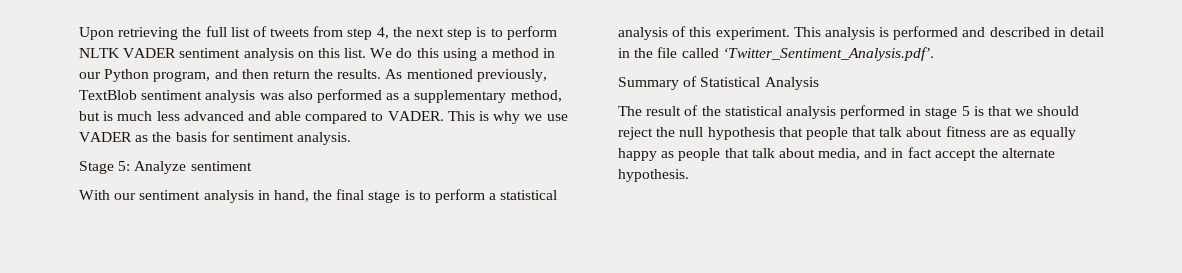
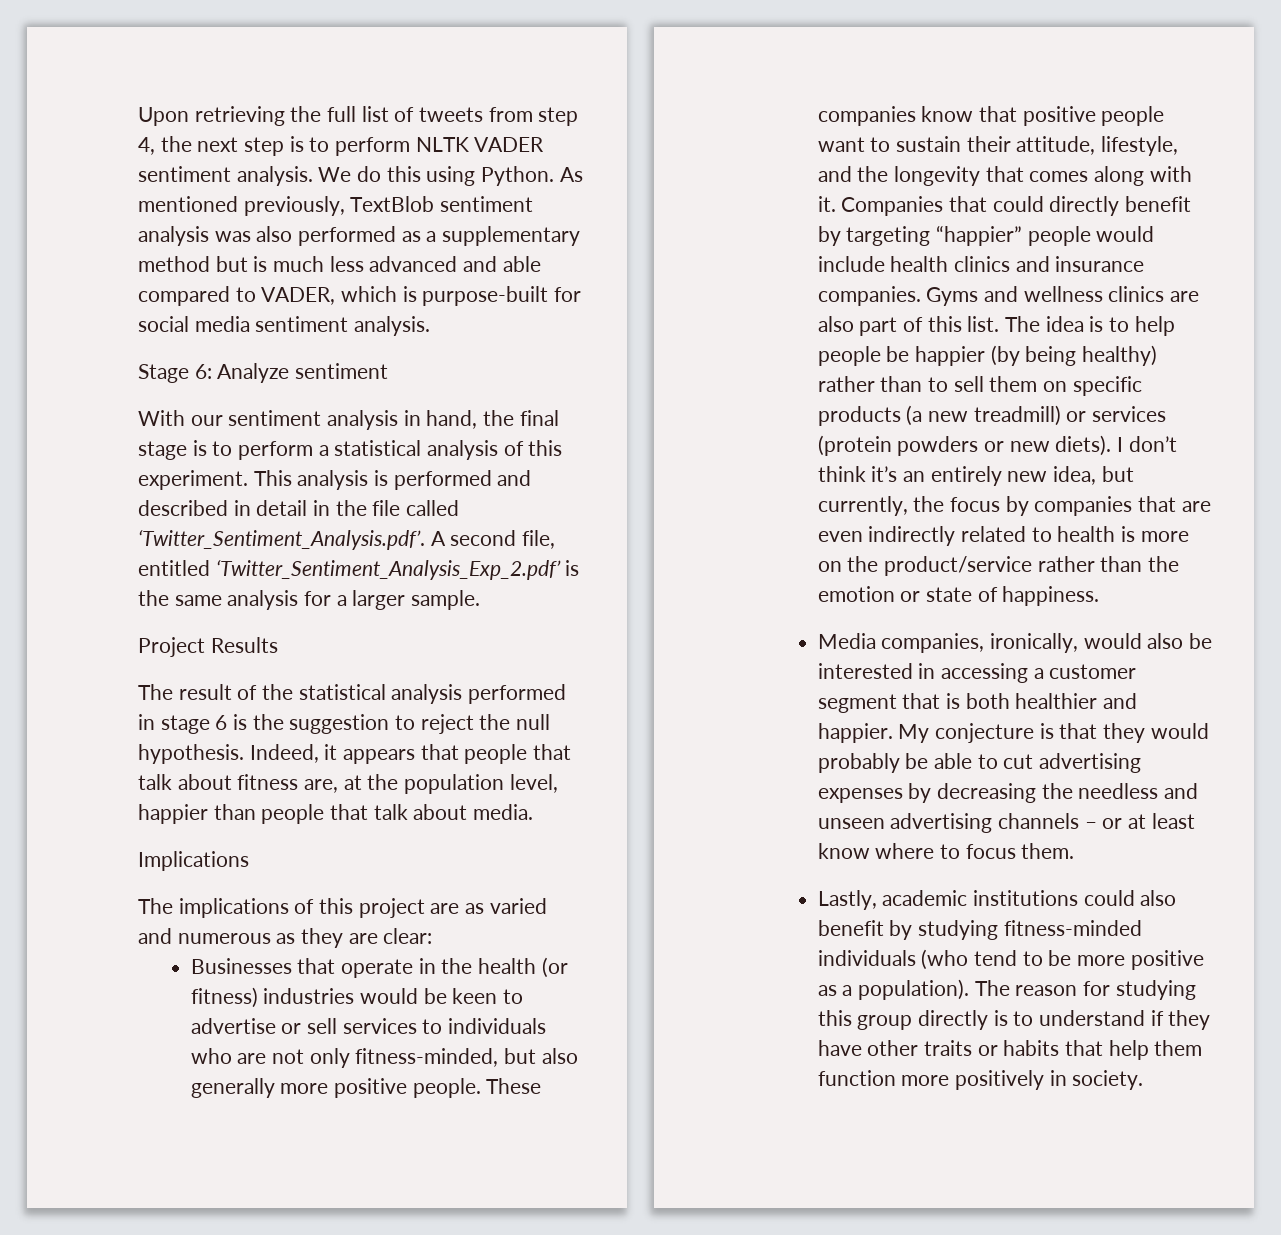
- Upon retrieving the full list of tweets from step 4, the next step is to perform NLTK VADER sentiment analysis on this list. We do this using a method in our Python program, and then return the results.
+ Upon retrieving the full list of tweets from step 4, the next step is to perform NLTK VADER sentiment analysis. We do this using Python.
- As mentioned previously, TextBlob sentiment analysis was also performed as a supplementary method, but is much less advanced and able compared to VADER. This is why we use VADER as the basis for sentiment analysis.
+ As mentioned previously, TextBlob sentiment analysis was also performed as a supplementary method but is much less advanced and able compared to VADER, which is purpose-built for social media sentiment analysis.
- Stage 5: Analyze sentiment
+ Stage 6: Analyze sentiment
- This analysis is performed and described in detail in the file called ‘Twitter_Sentiment_Analysis.pdf’.
- Summary of Statistical Analysis
+ This analysis is performed and described in detail in the file called ‘Twitter_Sentiment_Analysis.pdf’. A second file, entitled ‘Twitter_Sentiment_Analysis_Exp_2.pdf’ is the same analysis for a larger sample.
+ Project Results
- The result of the statistical analysis performed in stage 5 is that we should reject the null hypothesis that people that talk about fitness are as equally happy as people that talk about media, and in fact accept the alternate hypothesis.
+ The result of the statistical analysis performed in stage 6 is the suggestion to reject the null hypothesis. Indeed, it appears that people that talk about fitness are, at the population level, happier than people that talk about media.
+ Implications
+ The implications of this project are as varied and numerous as they are clear:
+ Businesses that operate in the health (or fitness) industries would be keen to advertise or sell services to individuals who are not only fitness-minded, but also generally more positive people. These companies know that positive people want to sustain their attitude, lifestyle, and the longevity that comes along with it. Companies that could directly benefit by targeting “happier” people would include health clinics and insurance companies. Gyms and wellness clinics are also part of this list. The idea is to help people be happier (by being healthy) rather than to sell them on specific products (a new treadmill) or services (protein powders or new diets). I don’t think it’s an entirely new idea, but currently, the focus by companies that are even indirectly related to health is more on the product/service rather than the emotion or state of happiness.
+ Media companies, ironically, would also be interested in accessing a customer segment that is both healthier and happier. My conjecture is that they would probably be able to cut advertising expenses by decreasing the needless and unseen advertising channels – or at least know where to focus them.
+ Lastly, academic institutions could also benefit by studying fitness-minded individuals (who tend to be more positive as a population). The reason for studying this group directly is to understand if they have other traits or habits that help them function more positively in society.

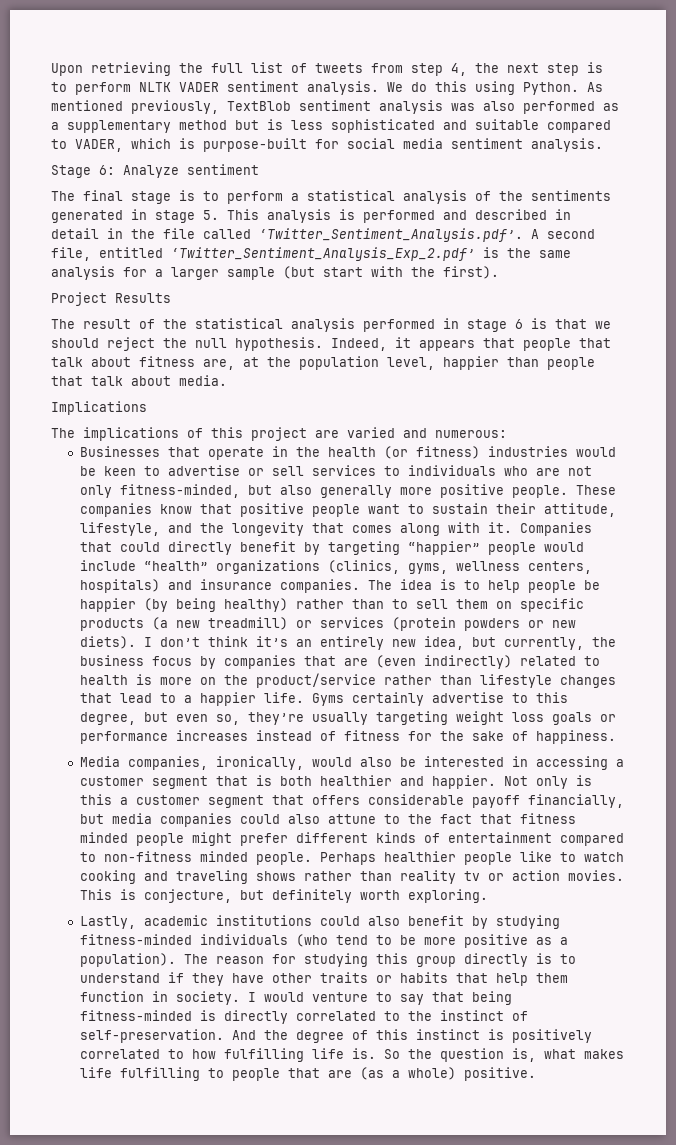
- As mentioned previously, TextBlob sentiment analysis was also performed as a supplementary method but is much less advanced and able compared to VADER, which is purpose-built for social media sentiment analysis.
+ As mentioned previously, TextBlob sentiment analysis was also performed as a supplementary method but is less sophisticated and suitable compared to VADER, which is purpose-built for social media sentiment analysis.
- With our sentiment analysis in hand, the final stage is to perform a statistical analysis of this experiment. This analysis is performed and described in detail in the file called ‘Twitter_Sentiment_Analysis.pdf’. A second file, entitled ‘Twitter_Sentiment_Analysis_Exp_2.pdf’ is the same analysis for a larger sample.
+ The final stage is to perform a statistical analysis of the sentiments generated in stage 5. This analysis is performed and described in detail in the file called ‘Twitter_Sentiment_Analysis.pdf’. A second file, entitled ‘Twitter_Sentiment_Analysis_Exp_2.pdf’ is the same analysis for a larger sample (but start with the first).
- The result of the statistical analysis performed in stage 6 is the suggestion to reject the null hypothesis.
+ The result of the statistical analysis performed in stage 6 is that we should reject the null hypothesis.
- The implications of this project are as varied and numerous as they are clear:
+ The implications of this project are varied and numerous:
- Companies that could directly benefit by targeting “happier” people would include health clinics and insurance companies. Gyms and wellness clinics are also part of this list.
+ Companies that could directly benefit by targeting “happier” people would include “health” organizations (clinics, gyms, wellness centers, hospitals) and insurance companies.
- I don’t think it’s an entirely new idea, but currently, the focus by companies that are even indirectly related to health is more on the product/service rather than the emotion or state of happiness.
+ I don’t think it’s an entirely new idea, but currently, the business focus by companies that are (even indirectly) related to health is more on the product/service rather than lifestyle changes that lead to a happier life. Gyms certainly advertise to this degree, but even so, they’re usually targeting weight loss goals or performance increases instead of fitness for the sake of happiness.
- My conjecture is that they would probably be able to cut advertising expenses by decreasing the needless and unseen advertising channels – or at least know where to focus them.
+ Not only is this a customer segment that offers considerable payoff financially, but media companies could also attune to the fact that fitness minded people might prefer different kinds of entertainment compared to non-fitness minded people. Perhaps healthier people like to watch cooking and traveling shows rather than reality tv or action movies. This is conjecture, but definitely worth exploring.
- The reason for studying this group directly is to understand if they have other traits or habits that help them function more positively in society.
+ The reason for studying this group directly is to understand if they have other traits or habits that help them function in society. I would venture to say that being fitness-minded is directly correlated to the instinct of self-preservation. And the degree of this instinct is positively correlated to how fulfilling life is. So the question is, what makes life fulfilling to people that are (as a whole) positive.

